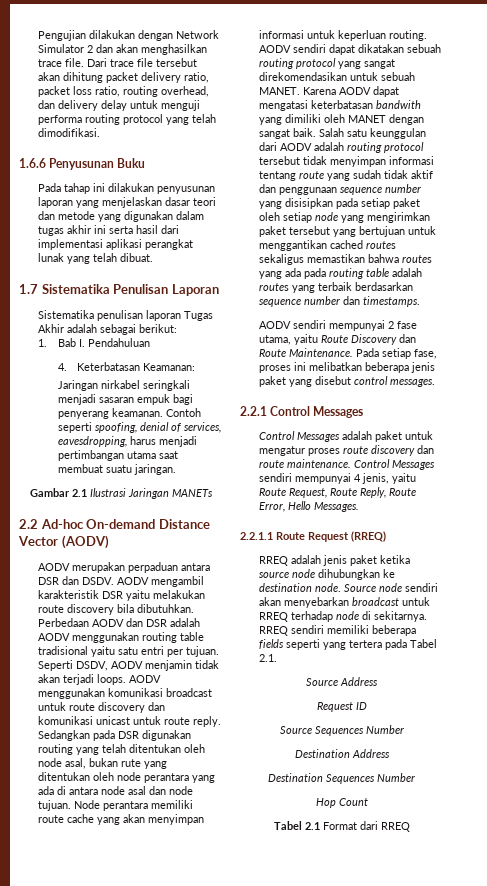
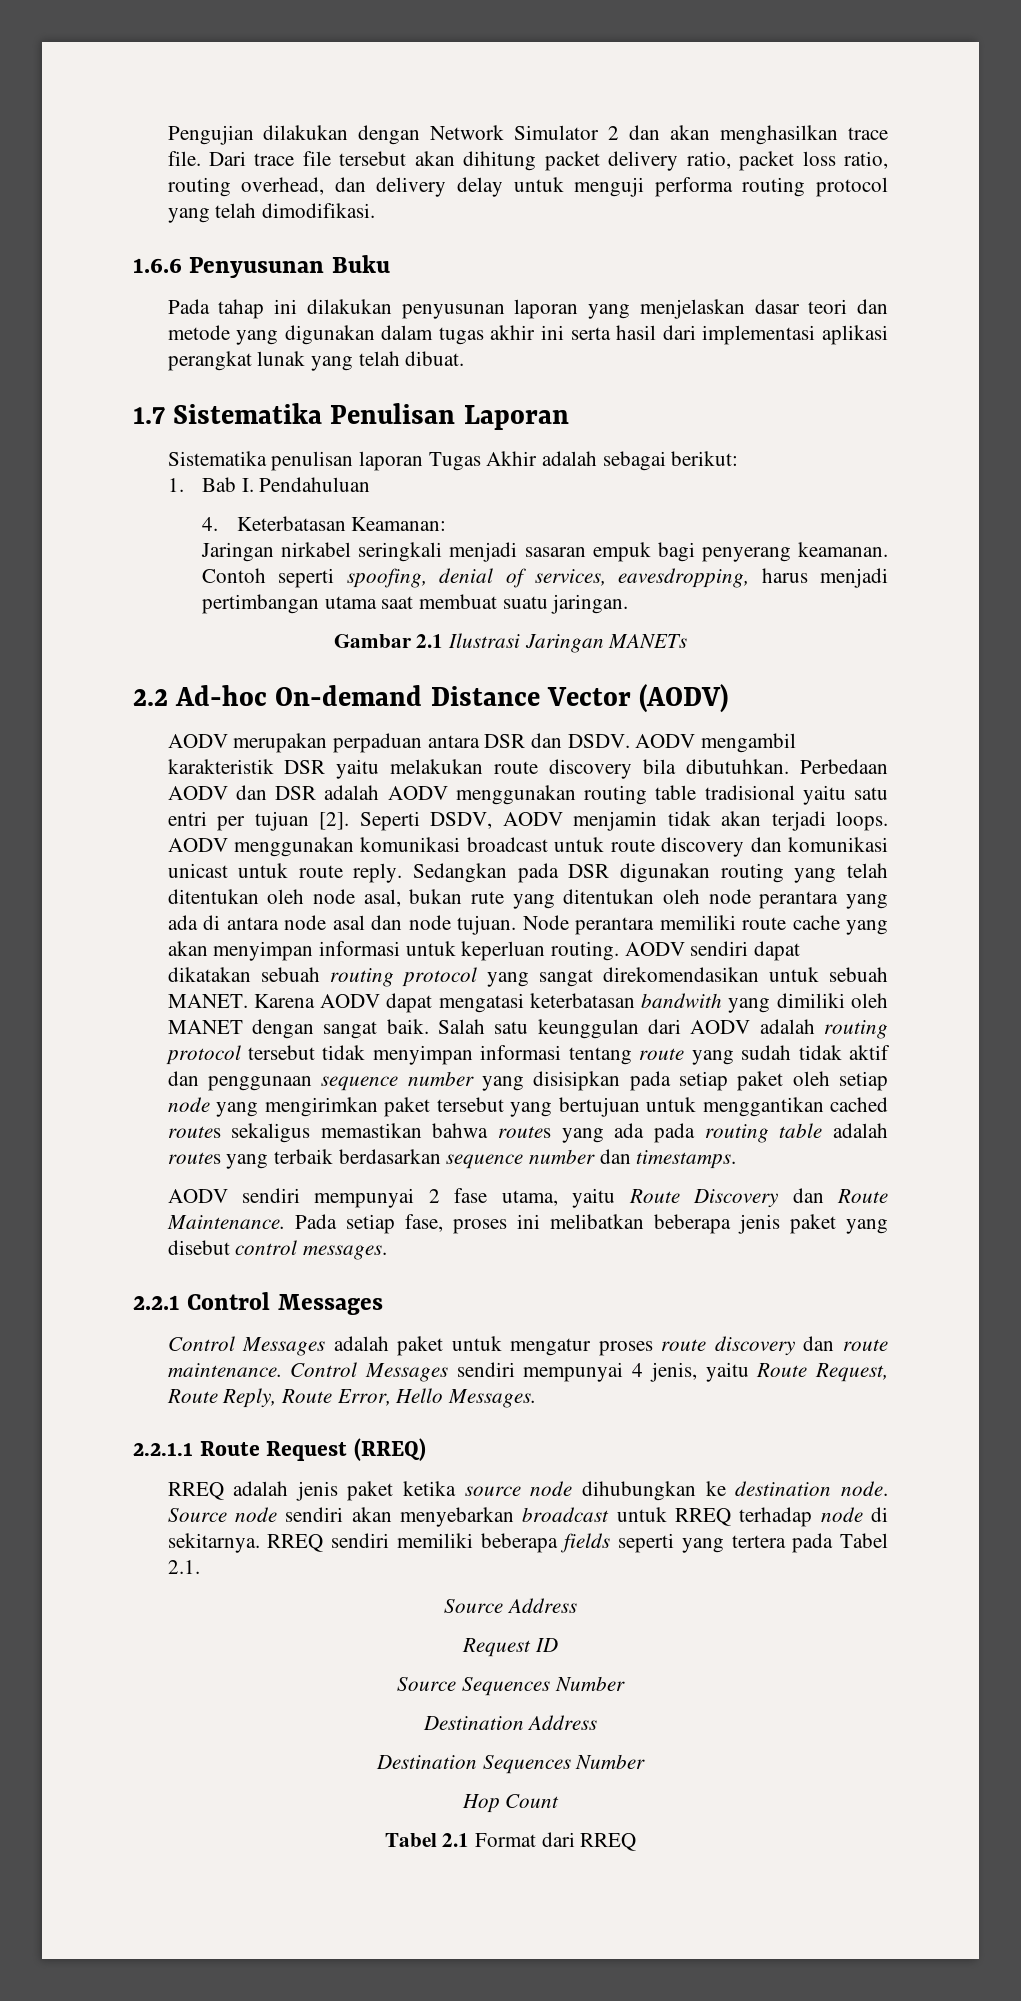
- Perbedaan AODV dan DSR adalah AODV menggunakan routing table tradisional yaitu satu entri per tujuan.
+ Perbedaan AODV dan DSR adalah AODV menggunakan routing table tradisional yaitu satu entri per tujuan [2].

